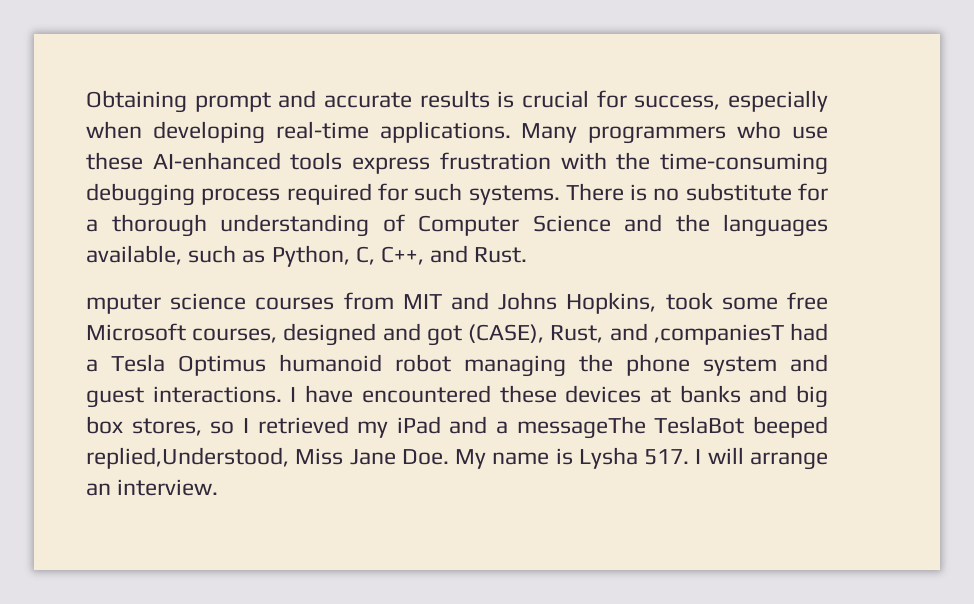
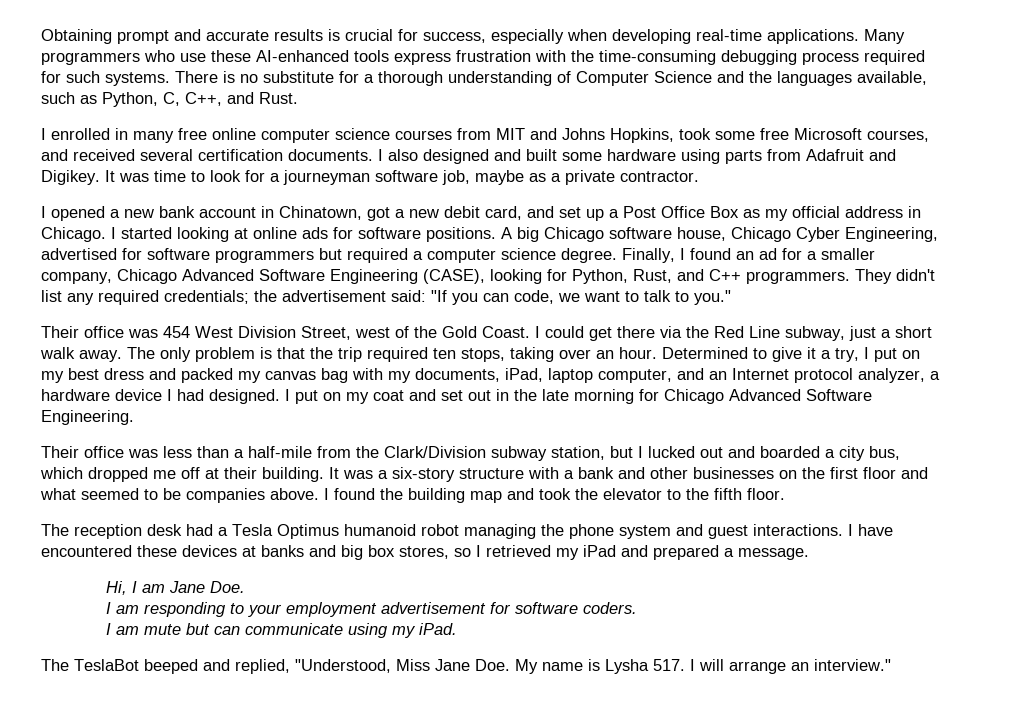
- mputer science courses from MIT and Johns Hopkins, took some free Microsoft courses, designed and got (CASE), Rust, and ,companiesT had a Tesla Optimus humanoid robot managing the phone system and guest interactions.
+ I enrolled in many free online computer science courses from MIT and Johns Hopkins, took some free Microsoft courses, and received several certification documents. I also designed and built some hardware using parts from Adafruit and Digikey. It was time to look for a journeyman software job, maybe as a private contractor.
+ I opened a new bank account in Chinatown, got a new debit card, and set up a Post Office Box as my official address in Chicago. I started looking at online ads for software positions. A big Chicago software house, Chicago Cyber Engineering, advertised for software programmers but required a computer science degree. Finally, I found an ad for a smaller company, Chicago Advanced Software Engineering (CASE), looking for Python, Rust, and C++ programmers. They didn't list any required credentials; the advertisement said: "If you can code, we want to talk to you."
+ Their office was 454 West Division Street, west of the Gold Coast. I could get there via the Red Line subway, just a short walk away. The only problem is that the trip required ten stops, taking over an hour. Determined to give it a try, I put on my best dress and packed my canvas bag with my documents, iPad, laptop computer, and an Internet protocol analyzer, a hardware device I had designed. I put on my coat and set out in the late morning for Chicago Advanced Software Engineering.
+ Their office was less than a half-mile from the Clark/Division subway station, but I lucked out and boarded a city bus, which dropped me off at their building. It was a six-story structure with a bank and other businesses on the first floor and what seemed to be companies above. I found the building map and took the elevator to the fifth floor.
+ The reception desk had a Tesla Optimus humanoid robot managing the phone system and guest interactions.
- I have encountered these devices at banks and big box stores, so I retrieved my iPad and a messageThe TeslaBot beeped replied,Understood, Miss Jane Doe. My name is Lysha 517. I will arrange an interview.
+ I have encountered these devices at banks and big box stores, so I retrieved my iPad and prepared a message.
+ Hi, I am Jane Doe.
+ I am responding to your employment advertisement for software coders.
+ I am mute but can communicate using my iPad.
+ The TeslaBot beeped and replied, "Understood, Miss Jane Doe. My name is Lysha 517. I will arrange an interview."

